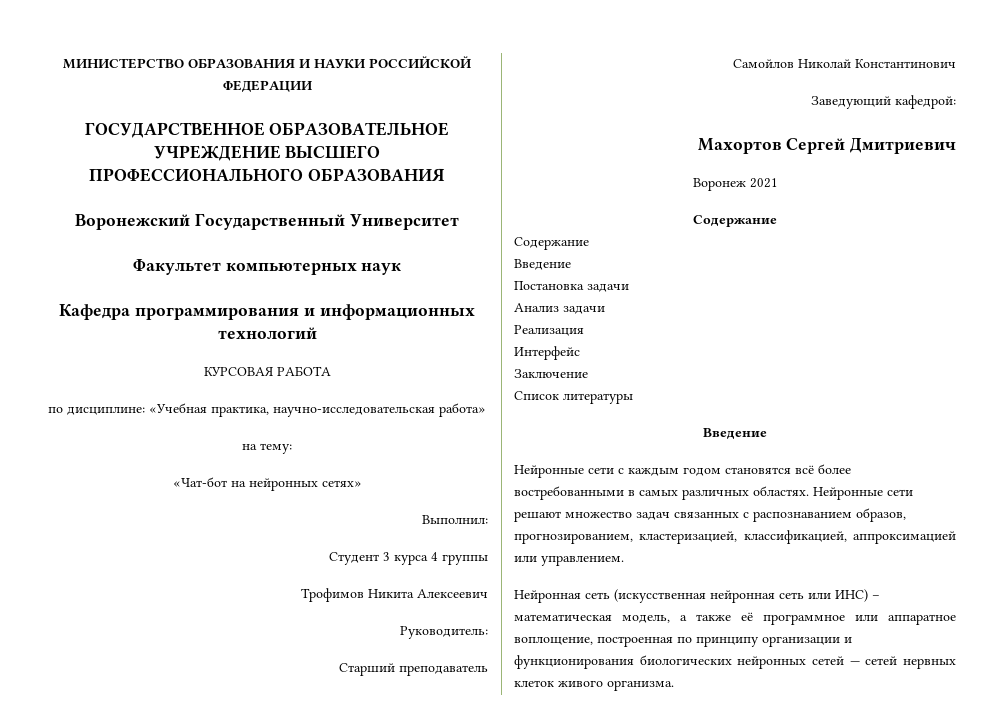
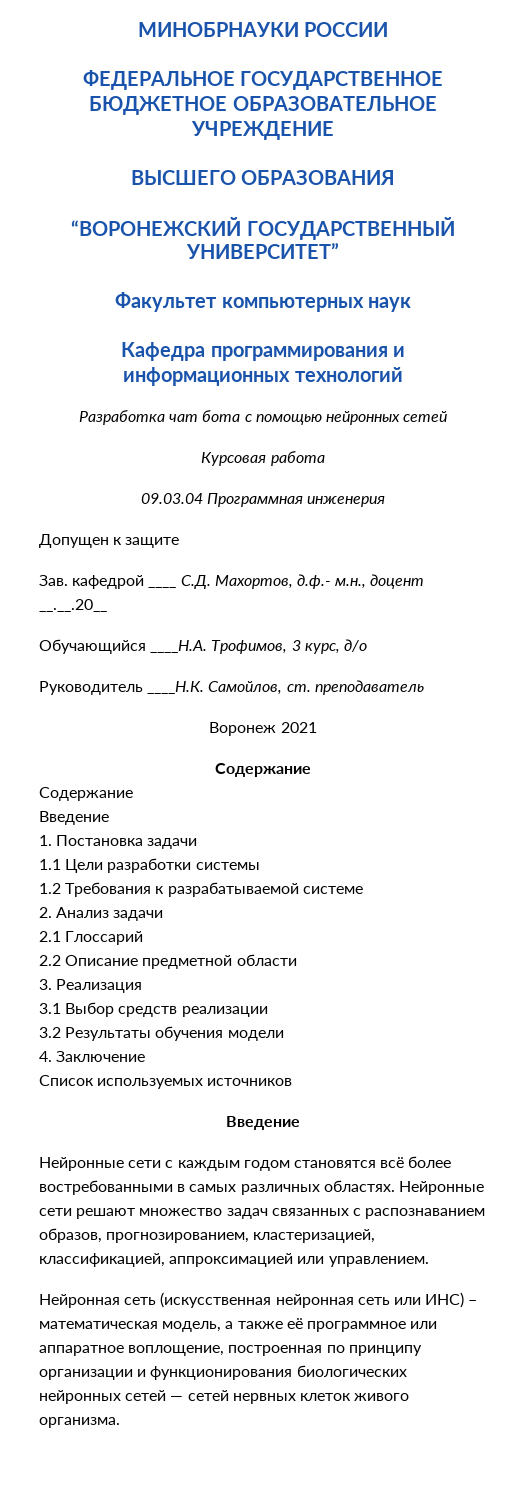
- МИНИСТЕРСТВО ОБРАЗОВАНИЯ И НАУКИ РОССИЙСКОЙ ФЕДЕРАЦИИ
- ГОСУДАРСТВЕННОЕ ОБРАЗОВАТЕЛЬНОЕ УЧРЕЖДЕНИЕ ВЫСШЕГО ПРОФЕССИОНАЛЬНОГО ОБРАЗОВАНИЯ
+ МИНОБРНАУКИ РОССИИ
+ ФЕДЕРАЛЬНОЕ ГОСУДАРСТВЕННОЕ БЮДЖЕТНОЕ ОБРАЗОВАТЕЛЬНОЕ УЧРЕЖДЕНИЕ
+ ВЫСШЕГО ОБРАЗОВАНИЯ
- Воронежский Государственный Университет
+ “ВОРОНЕЖСКИЙ ГОСУДАРСТВЕННЫЙ УНИВЕРСИТЕТ”
- КУРСОВАЯ РАБОТА
- по дисциплине: «Учебная практика, научно-исследовательская работа»
- на тему:
- «Чат-бот на нейронных сетях»
- Выполнил:
- Студент 3 курса 4 группы
- Трофимов Никита Алексеевич
- Руководитель:
- Старший преподаватель
- Самойлов Николай Константинович
- Заведующий кафедрой:
- Махортов Сергей Дмитриевич
+ Разработка чат бота с помощью нейронных сетей
+ Курсовая работа
+ 09.03.04 Программная инженерия
+ Допущен к защите
+ Зав. кафедрой ____ С.Д. Махортов, д.ф.- м.н., доцент __.__.20__
+ Обучающийся ____Н.А. Трофимов, 3 курс, д/о
+ Руководитель ____Н.К. Самойлов, ст. преподаватель
- Постановка задачи
+ 1. Постановка задачи
- Анализ задачи
- Реализация
- Интерфейс
- Заключение
+ 1.1 Цели разработки системы
+ 1.2 Требования к разрабатываемой системе
+ 2. Анализ задачи
+ 2.1 Глоссарий
+ 2.2 Описание предметной области
+ 3. Реализация
+ 3.1 Выбор средств реализации
+ 3.2 Результаты обучения модели
+ 4. Заключение
- Список литературы
+ Список используемых источников

